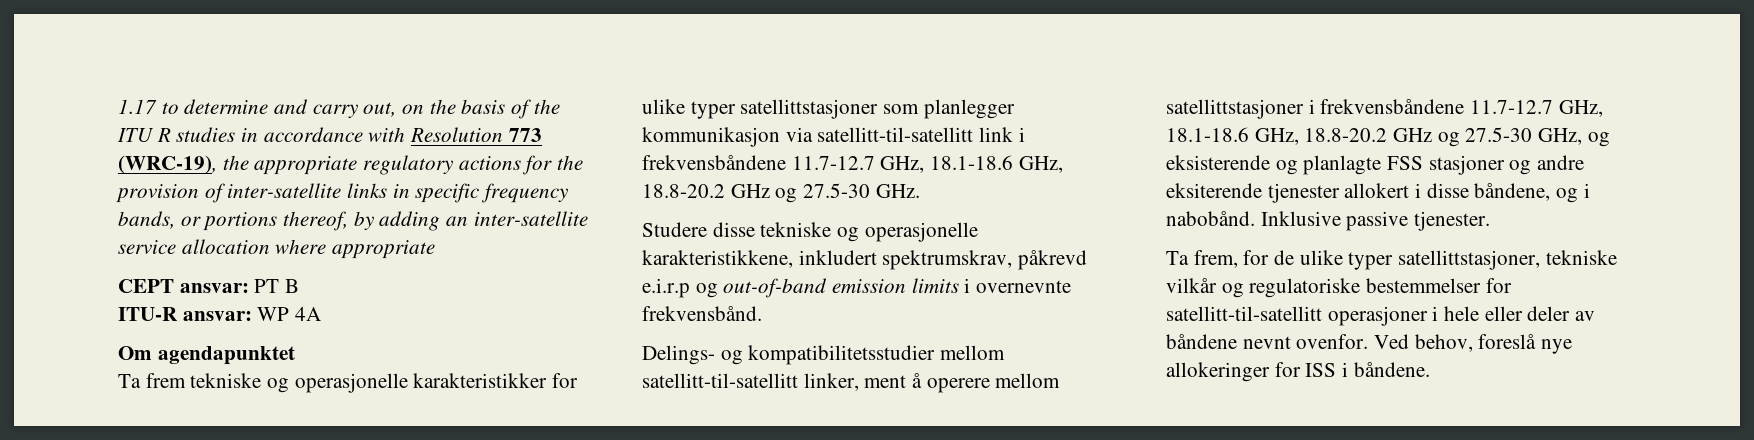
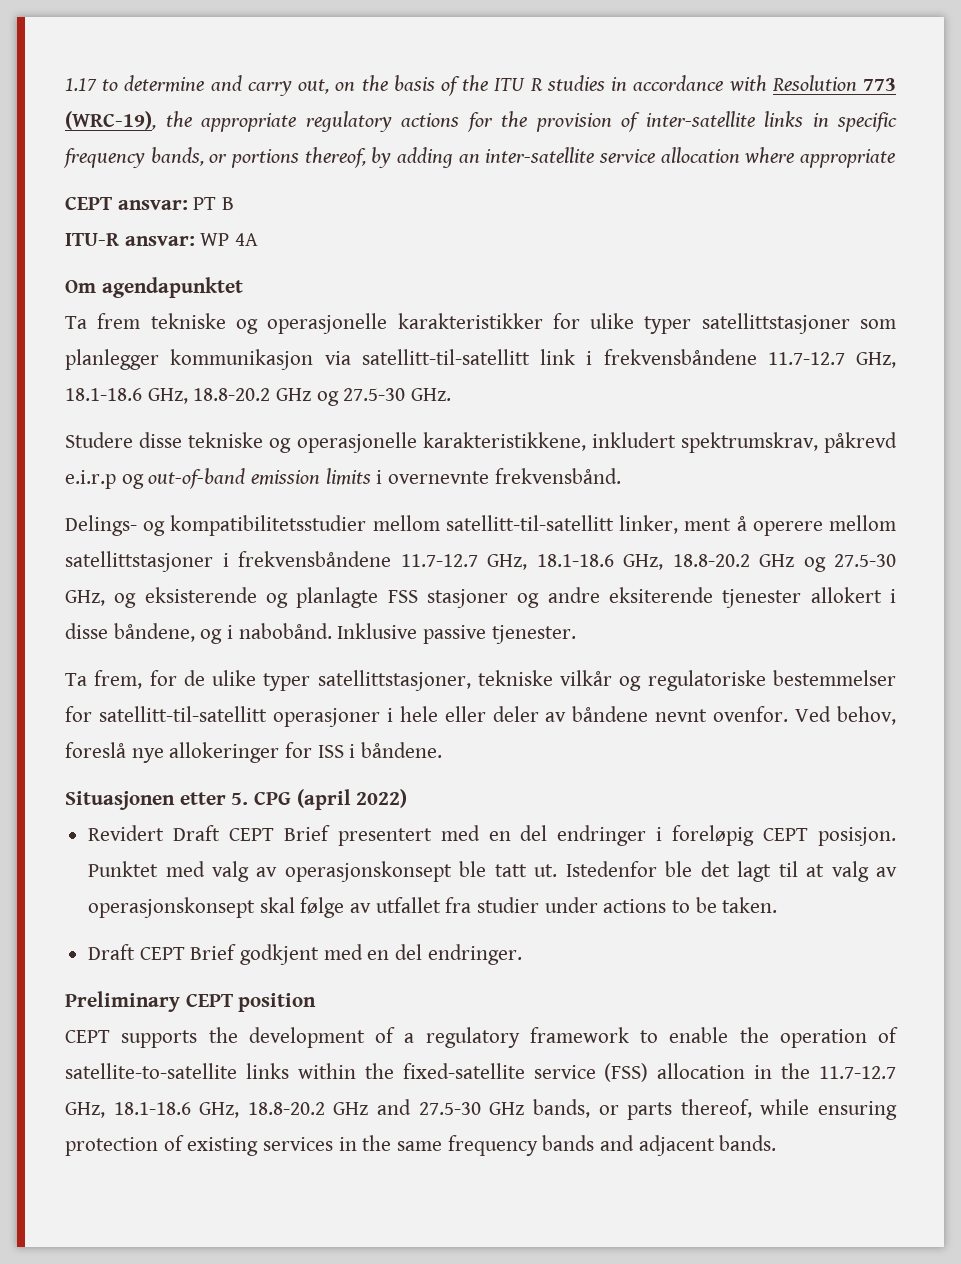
+ Situasjonen etter 5. CPG (april 2022)
+ Revidert Draft CEPT Brief presentert med en del endringer i foreløpig CEPT posisjon. Punktet med valg av operasjonskonsept ble tatt ut. Istedenfor ble det lagt til at valg av operasjonskonsept skal følge av utfallet fra studier under actions to be taken.
+ Draft CEPT Brief godkjent med en del endringer.
+ Preliminary CEPT position
+ CEPT supports the development of a regulatory framework to enable the operation of satellite-to-satellite links within the fixed-satellite service (FSS) allocation in the 11.7-12.7 GHz, 18.1-18.6 GHz, 18.8-20.2 GHz and 27.5-30 GHz bands, or parts thereof, while ensuring protection of existing services in the same frequency bands and adjacent bands.

